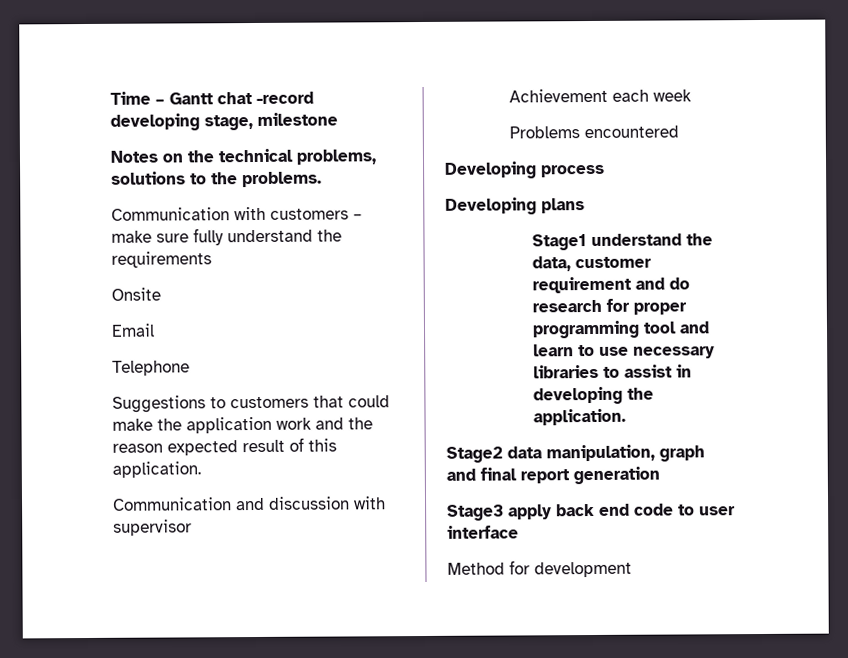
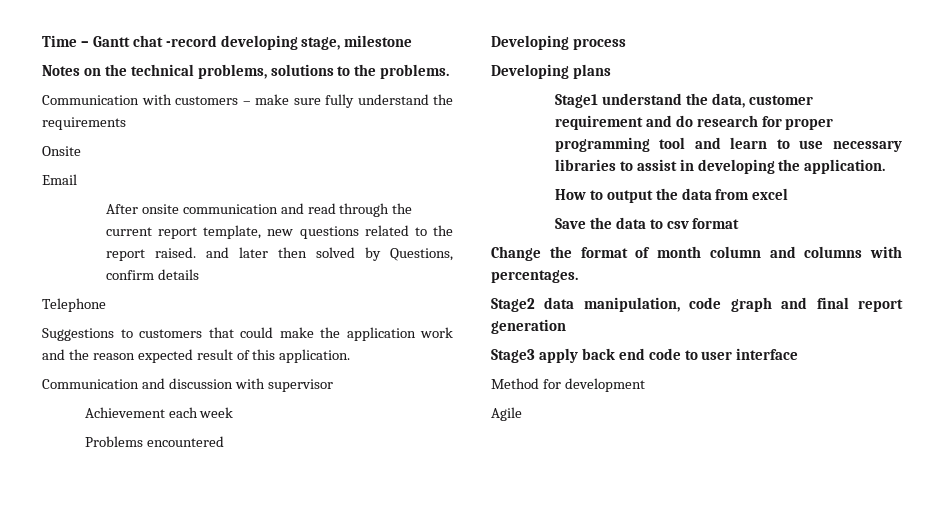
+ After onsite communication and read through the current report template, new questions related to the report raised. and later then solved by Questions, confirm details
+ How to output the data from excel
+ Save the data to csv format
+ Change the format of month column and columns with percentages.
- Stage2 data manipulation, graph and final report generation
+ Stage2 data manipulation, code graph and final report generation
+ Agile

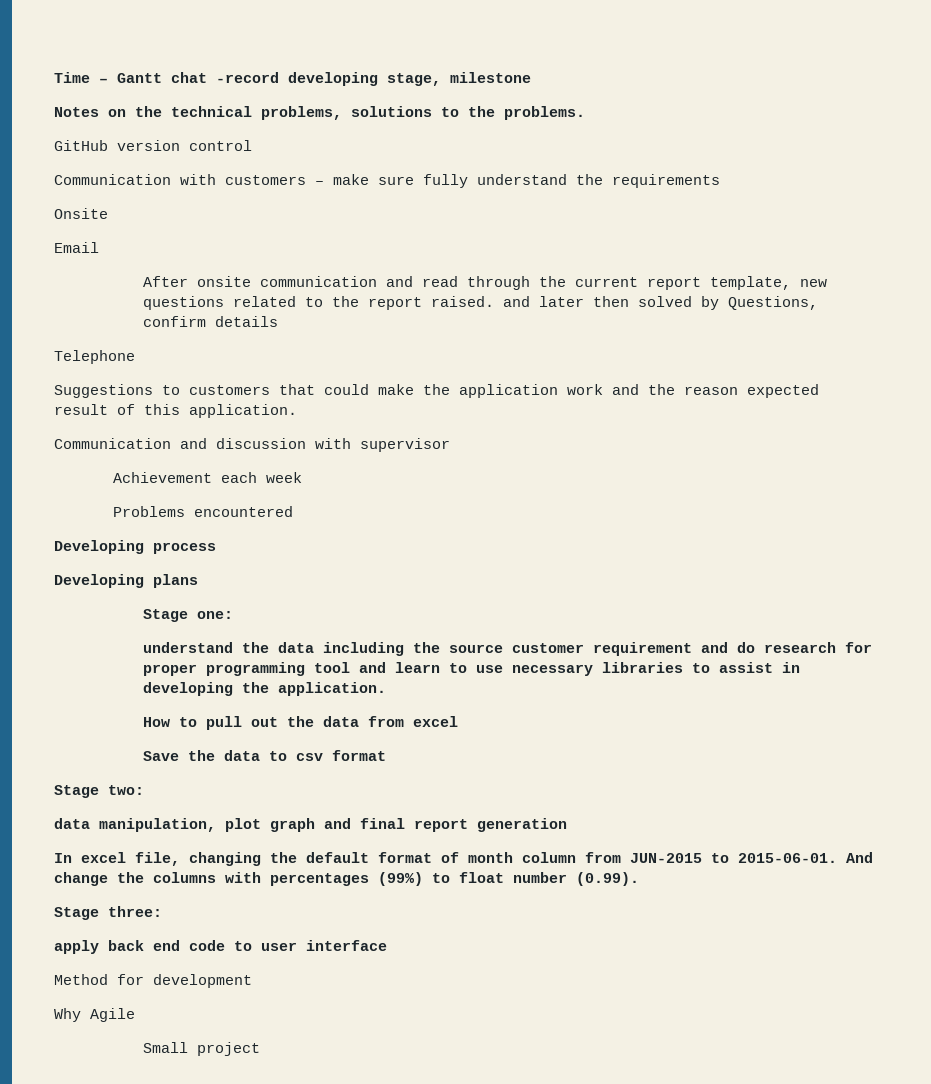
+ GitHub version control
- Stage1 understand the data, customer requirement and do research for proper programming tool and learn to use necessary libraries to assist in developing the application.
+ Stage one:
+ understand the data including the source customer requirement and do research for proper programming tool and learn to use necessary libraries to assist in developing the application.
- How to output the data from excel
+ How to pull out the data from excel
- Change the format of month column and columns with percentages.
- Stage2 data manipulation, code graph and final report generation
+ Stage two:
+ data manipulation, plot graph and final report generation
- Stage3 apply back end code to user interface
+ In excel file, changing the default format of month column from JUN-2015 to 2015-06-01. And change the columns with percentages (99%) to float number (0.99).
+ Stage three:
+ apply back end code to user interface
- Agile
+ Why Agile
+ Small project

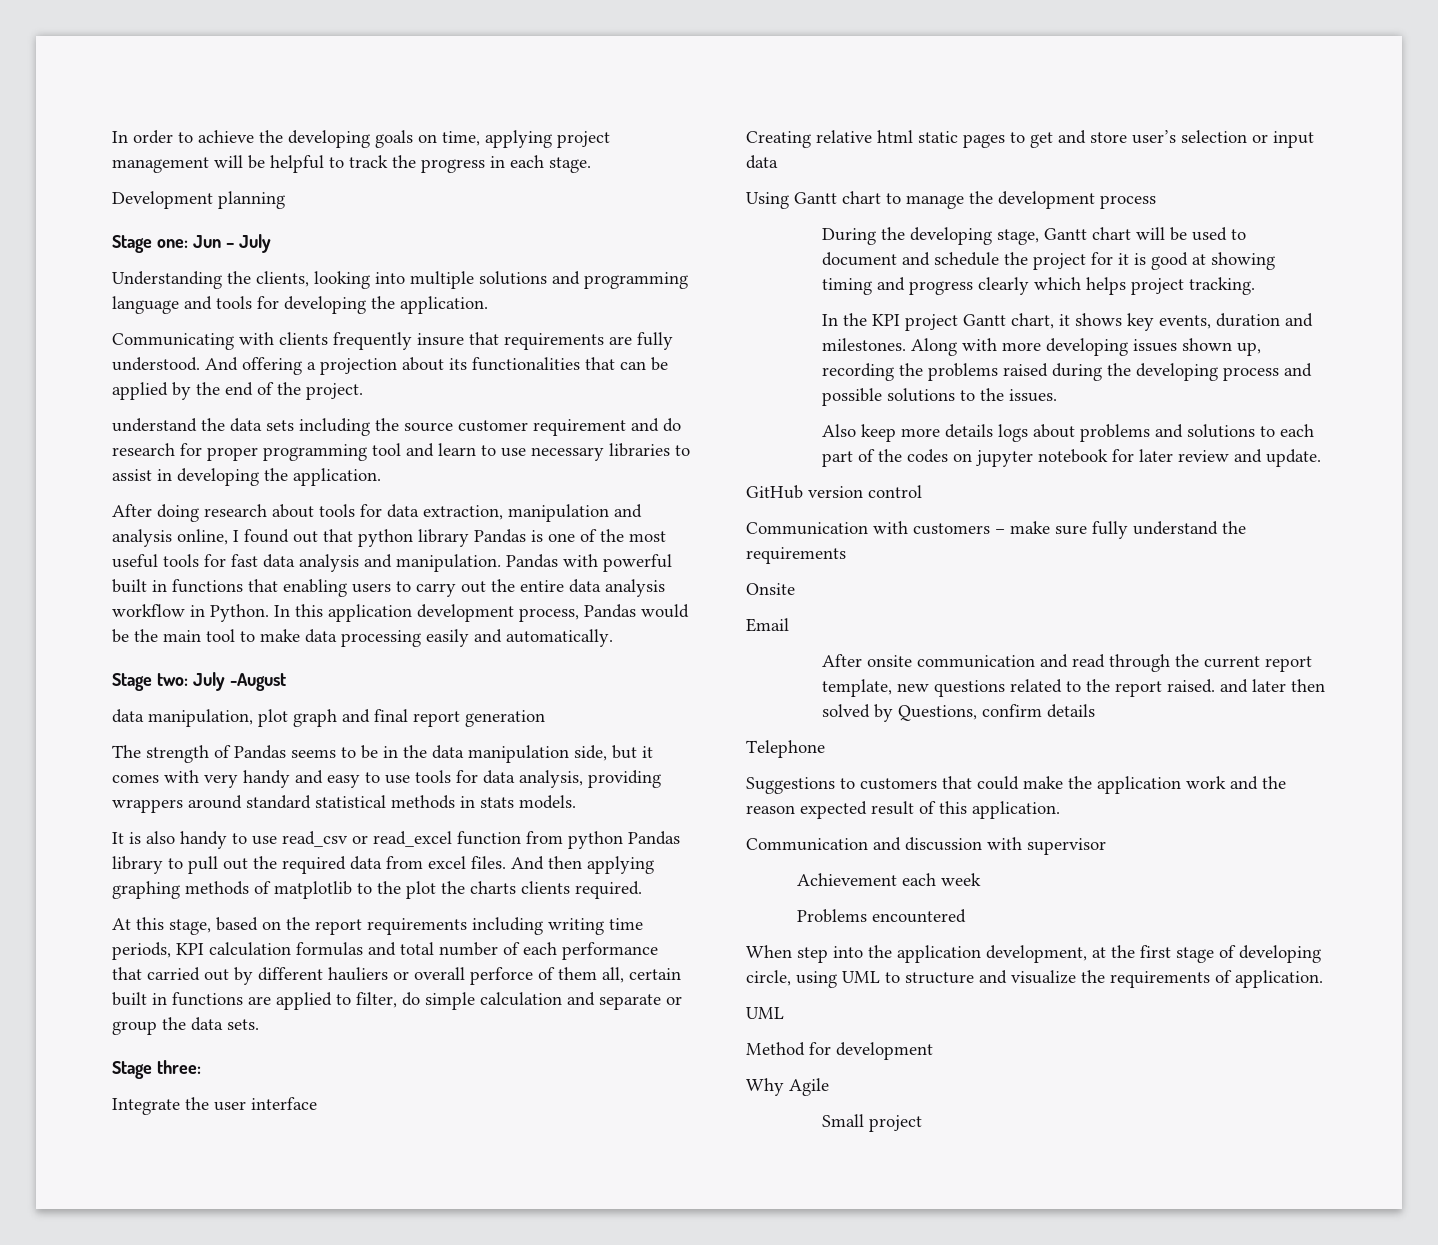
- Time – Gantt chat -record developing stage, milestone
- Notes on the technical problems, solutions to the problems.
+ In order to achieve the developing goals on time, applying project management will be helpful to track the progress in each stage.
+ Development planning
+ Stage one: Jun – July
+ Understanding the clients, looking into multiple solutions and programming language and tools for developing the application.
+ Communicating with clients frequently insure that requirements are fully understood. And offering a projection about its functionalities that can be applied by the end of the project.
+ understand the data sets including the source customer requirement and do research for proper programming tool and learn to use necessary libraries to assist in developing the application.
+ After doing research about tools for data extraction, manipulation and analysis online, I found out that python library Pandas is one of the most useful tools for fast data analysis and manipulation. Pandas with powerful built in functions that enabling users to carry out the entire data analysis workflow in Python. In this application development process, Pandas would be the main tool to make data processing easily and automatically.
+ Stage two: July -August
+ data manipulation, plot graph and final report generation
+ The strength of Pandas seems to be in the data manipulation side, but it comes with very handy and easy to use tools for data analysis, providing wrappers around standard statistical methods in stats models.
+ It is also handy to use read_csv or read_excel function from python Pandas library to pull out the required data from excel files. And then applying graphing methods of matplotlib to the plot the charts clients required.
+ At this stage, based on the report requirements including writing time periods, KPI calculation formulas and total number of each performance that carried out by different hauliers or overall perforce of them all, certain built in functions are applied to filter, do simple calculation and separate or group the data sets.
+ Stage three:
+ Integrate the user interface
+ Creating relative html static pages to get and store user’s selection or input data
+ Using Gantt chart to manage the development process
+ During the developing stage, Gantt chart will be used to document and schedule the project for it is good at showing timing and progress clearly which helps project tracking.
+ In the KPI project Gantt chart, it shows key events, duration and milestones. Along with more developing issues shown up, recording the problems raised during the developing process and possible solutions to the issues.
+ Also keep more details logs about problems and solutions to each part of the codes on jupyter notebook for later review and update.
- Developing process
- Developing plans
- Stage one:
- understand the data including the source customer requirement and do research for proper programming tool and learn to use necessary libraries to assist in developing the application.
- How to pull out the data from excel
- Save the data to csv format
- Stage two:
- data manipulation, plot graph and final report generation
- In excel file, changing the default format of month column from JUN-2015 to 2015-06-01. And change the columns with percentages (99%) to float number (0.99).
- Stage three:
- apply back end code to user interface
+ When step into the application development, at the first stage of developing circle, using UML to structure and visualize the requirements of application.
+ UML

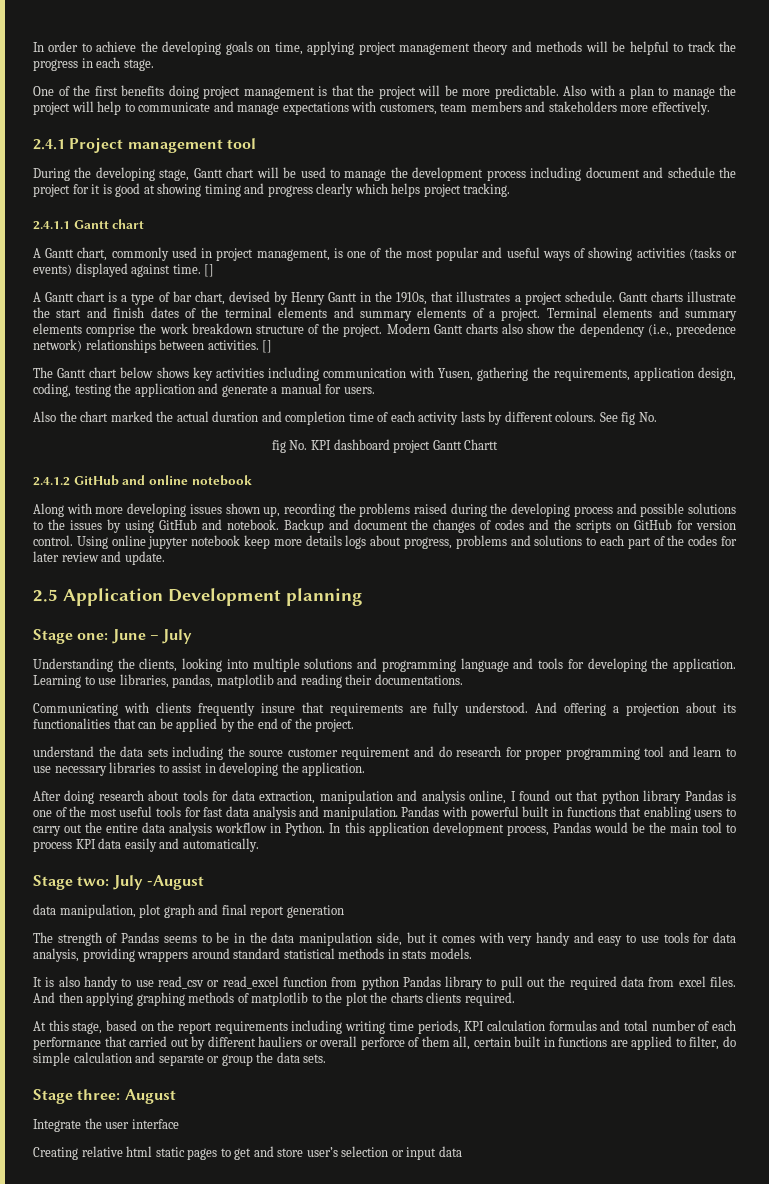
- In order to achieve the developing goals on time, applying project management will be helpful to track the progress in each stage.
+ In order to achieve the developing goals on time, applying project management theory and methods will be helpful to track the progress in each stage.
- Development planning
+ One of the first benefits doing project management is that the project will be more predictable. Also with a plan to manage the project will help to communicate and manage expectations with customers, team members and stakeholders more effectively.
+ 2.4.1 Project management tool
+ During the developing stage, Gantt chart will be used to manage the development process including document and schedule the project for it is good at showing timing and progress clearly which helps project tracking.
+ 2.4.1.1 Gantt chart
+ A Gantt chart, commonly used in project management, is one of the most popular and useful ways of showing activities (tasks or events) displayed against time. []
+ A Gantt chart is a type of bar chart, devised by Henry Gantt in the 1910s, that illustrates a project schedule. Gantt charts illustrate the start and finish dates of the terminal elements and summary elements of a project. Terminal elements and summary elements comprise the work breakdown structure of the project. Modern Gantt charts also show the dependency (i.e., precedence network) relationships between activities. []
+ The Gantt chart below shows key activities including communication with Yusen, gathering the requirements, application design, coding, testing the application and generate a manual for users.
+ Also the chart marked the actual duration and completion time of each activity lasts by different colours. See fig No.
+ fig No. KPI dashboard project Gantt Chartt
+ 2.4.1.2 GitHub and online notebook
+ Along with more developing issues shown up, recording the problems raised during the developing process and possible solutions to the issues by using GitHub and notebook. Backup and document the changes of codes and the scripts on GitHub for version control. Using online jupyter notebook keep more details logs about progress, problems and solutions to each part of the codes for later review and update.
+ 2.5 Application Development planning
- Stage one: Jun – July
+ Stage one: June – July
+ Learning to use libraries, pandas, matplotlib and reading their documentations.
- In this application development process, Pandas would be the main tool to make data processing easily and automatically.
+ In this application development process, Pandas would be the main tool to process KPI data easily and automatically.
- Stage three:
+ Stage three: August
- Using Gantt chart to manage the development process
- During the developing stage, Gantt chart will be used to document and schedule the project for it is good at showing timing and progress clearly which helps project tracking.
- In the KPI project Gantt chart, it shows key events, duration and milestones. Along with more developing issues shown up, recording the problems raised during the developing process and possible solutions to the issues.
- Also keep more details logs about problems and solutions to each part of the codes on jupyter notebook for later review and update.
- GitHub version control
- Communication with customers – make sure fully understand the requirements
- Onsite
- Email
- After onsite communication and read through the current report template, new questions related to the report raised. and later then solved by Questions, confirm details
- Telephone
- Suggestions to customers that could make the application work and the reason expected result of this application.
- Communication and discussion with supervisor
- Achievement each week
- Problems encountered
- When step into the application development, at the first stage of developing circle, using UML to structure and visualize the requirements of application.
- UML
- Method for development
- Why Agile
- Small project

